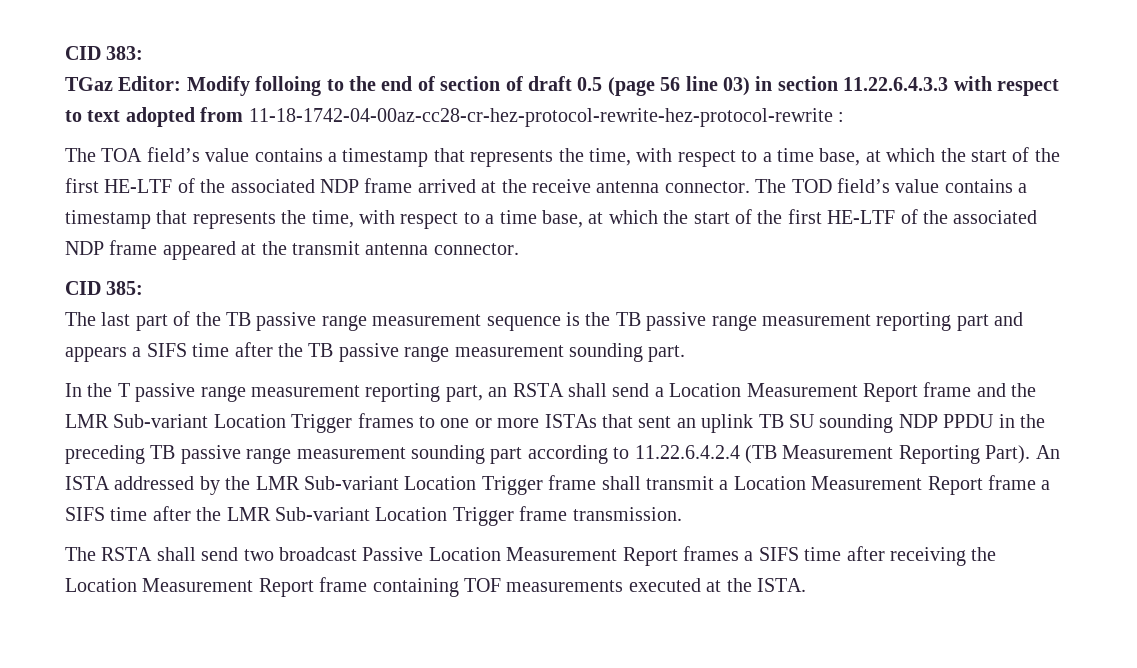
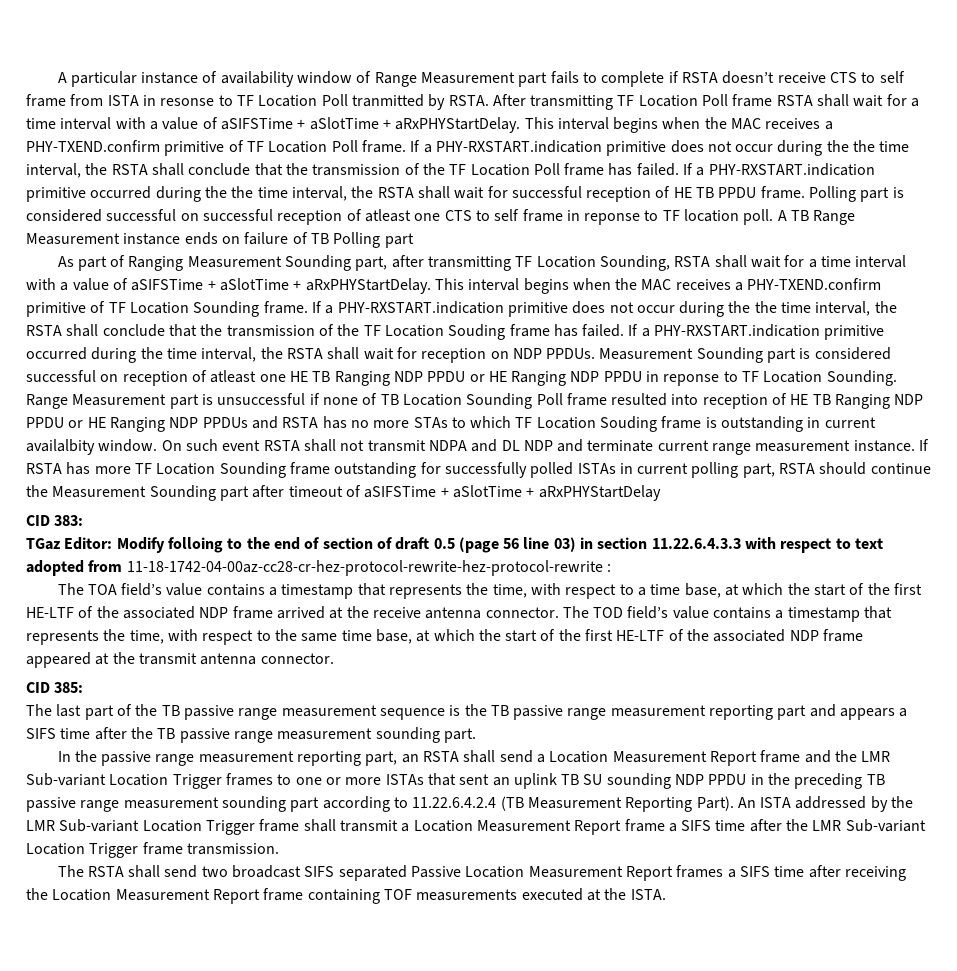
+ A particular instance of availability window of Range Measurement part fails to complete if RSTA doesn’t receive CTS to self frame from ISTA in resonse to TF Location Poll tranmitted by RSTA. After transmitting TF Location Poll frame RSTA shall wait for a time interval with a value of aSIFSTime + aSlotTime + aRxPHYStartDelay. This interval begins when the MAC receives a PHY-TXEND.confirm primitive of TF Location Poll frame. If a PHY-RXSTART.indication primitive does not occur during the the time interval, the RSTA shall conclude that the transmission of the TF Location Poll frame has failed. If a PHY-RXSTART.indication primitive occurred during the the time interval, the RSTA shall wait for successful reception of HE TB PPDU frame. Polling part is considered successful on successful reception of atleast one CTS to self frame in reponse to TF location poll. A TB Range Measurement instance ends on failure of TB Polling part
+ As part of Ranging Measurement Sounding part, after transmitting TF Location Sounding, RSTA shall wait for a time interval with a value of aSIFSTime + aSlotTime + aRxPHYStartDelay. This interval begins when the MAC receives a PHY-TXEND.confirm primitive of TF Location Sounding frame. If a PHY-RXSTART.indication primitive does not occur during the the time interval, the RSTA shall conclude that the transmission of the TF Location Souding frame has failed. If a PHY-RXSTART.indication primitive occurred during the time interval, the RSTA shall wait for reception on NDP PPDUs. Measurement Sounding part is considered successful on reception of atleast one HE TB Ranging NDP PPDU or HE Ranging NDP PPDU in reponse to TF Location Sounding. Range Measurement part is unsuccessful if none of TB Location Sounding Poll frame resulted into reception of HE TB Ranging NDP PPDU or HE Ranging NDP PPDUs and RSTA has no more STAs to which TF Location Souding frame is outstanding in current availalbity window. On such event RSTA shall not transmit NDPA and DL NDP and terminate current range measurement instance. If RSTA has more TF Location Sounding frame outstanding for successfully polled ISTAs in current polling part, RSTA should continue the Measurement Sounding part after timeout of aSIFSTime + aSlotTime + aRxPHYStartDelay
- The TOD field’s value contains a timestamp that represents the time, with respect to a time base, at which the start of the first HE-LTF of the associated NDP frame appeared at the transmit antenna connector.
+ The TOD field’s value contains a timestamp that represents the time, with respect to the same time base, at which the start of the first HE-LTF of the associated NDP frame appeared at the transmit antenna connector.
- In the T passive range measurement reporting part, an RSTA shall send a Location Measurement Report frame and the LMR Sub-variant Location Trigger frames to one or more ISTAs that sent an uplink TB SU sounding NDP PPDU in the preceding TB passive range measurement sounding part according to 11.22.6.4.2.4 (TB Measurement Reporting Part).
+ In the passive range measurement reporting part, an RSTA shall send a Location Measurement Report frame and the LMR Sub-variant Location Trigger frames to one or more ISTAs that sent an uplink TB SU sounding NDP PPDU in the preceding TB passive range measurement sounding part according to 11.22.6.4.2.4 (TB Measurement Reporting Part).
- The RSTA shall send two broadcast Passive Location Measurement Report frames a SIFS time after receiving the Location Measurement Report frame containing TOF measurements executed at the ISTA.
+ The RSTA shall send two broadcast SIFS separated Passive Location Measurement Report frames a SIFS time after receiving the Location Measurement Report frame containing TOF measurements executed at the ISTA.

